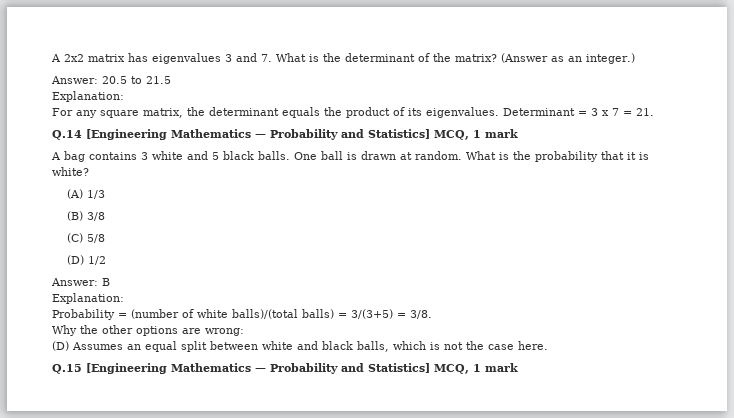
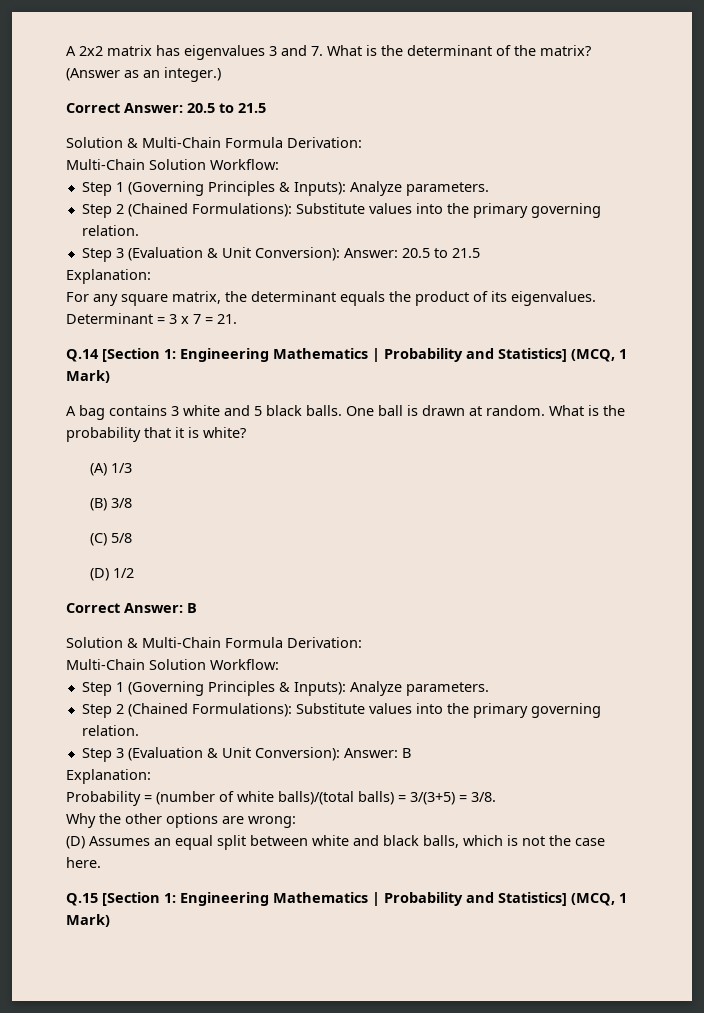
- Answer: 20.5 to 21.5
+ Correct Answer: 20.5 to 21.5
+ Solution & Multi-Chain Formula Derivation:
+ Multi-Chain Solution Workflow:
+ Step 1 (Governing Principles & Inputs): Analyze parameters.
+ Step 2 (Chained Formulations): Substitute values into the primary governing relation.
+ Step 3 (Evaluation & Unit Conversion): Answer: 20.5 to 21.5
- Q.14 [Engineering Mathematics — Probability and Statistics] MCQ, 1 mark
+ Q.14 [Section 1: Engineering Mathematics | Probability and Statistics] (MCQ, 1 Mark)
- Answer: B
+ Correct Answer: B
+ Solution & Multi-Chain Formula Derivation:
+ Multi-Chain Solution Workflow:
+ Step 1 (Governing Principles & Inputs): Analyze parameters.
+ Step 2 (Chained Formulations): Substitute values into the primary governing relation.
+ Step 3 (Evaluation & Unit Conversion): Answer: B
- Q.15 [Engineering Mathematics — Probability and Statistics] MCQ, 1 mark
+ Q.15 [Section 1: Engineering Mathematics | Probability and Statistics] (MCQ, 1 Mark)

